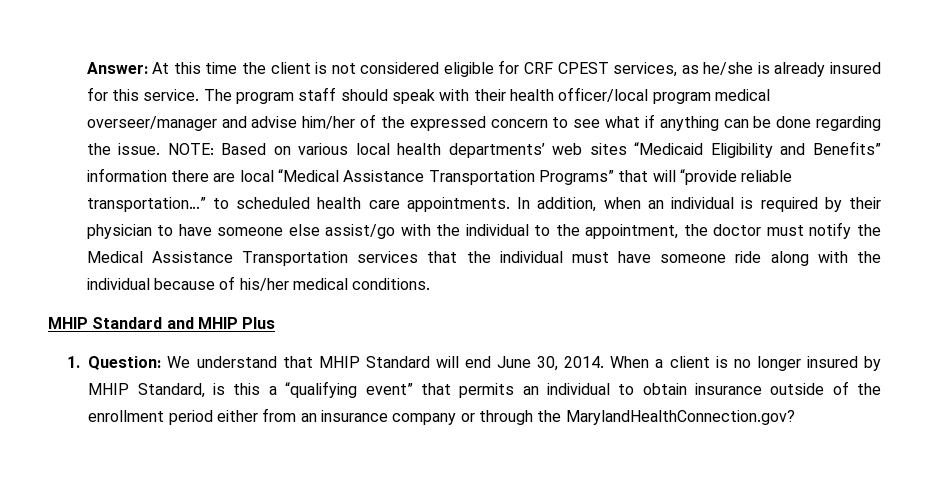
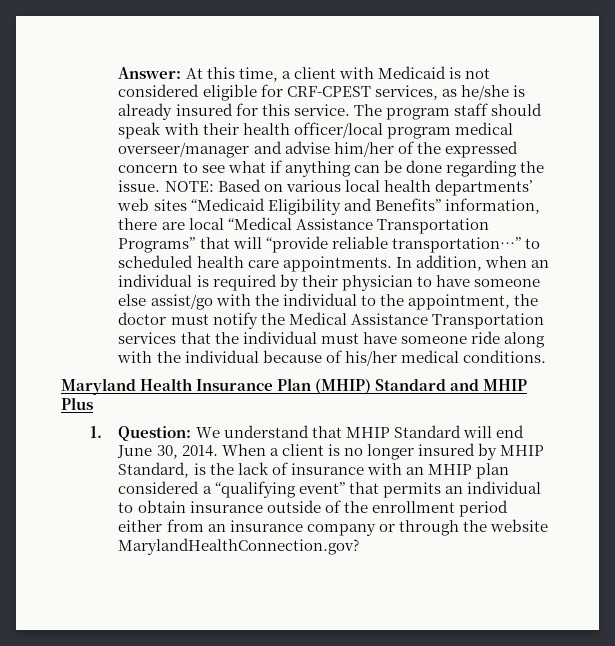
- Answer: At this time the client is not considered eligible for CRF CPEST services, as he/she is already insured for this service.
+ Answer: At this time, a client with Medicaid is not considered eligible for CRF-CPEST services, as he/she is already insured for this service.
- NOTE: Based on various local health departments’ web sites “Medicaid Eligibility and Benefits” information there are local “Medical Assistance Transportation Programs” that will “provide reliable transportation…” to scheduled health care appointments.
+ NOTE: Based on various local health departments’ web sites “Medicaid Eligibility and Benefits” information, there are local “Medical Assistance Transportation Programs” that will “provide reliable transportation…” to scheduled health care appointments.
- MHIP Standard and MHIP Plus
+ Maryland Health Insurance Plan (MHIP) Standard and MHIP Plus
- When a client is no longer insured by MHIP Standard, is this a “qualifying event” that permits an individual to obtain insurance outside of the enrollment period either from an insurance company or through the MarylandHealthConnection.gov?
+ When a client is no longer insured by MHIP Standard, is the lack of insurance with an MHIP plan considered a “qualifying event” that permits an individual to obtain insurance outside of the enrollment period either from an insurance company or through the website MarylandHealthConnection.gov?

